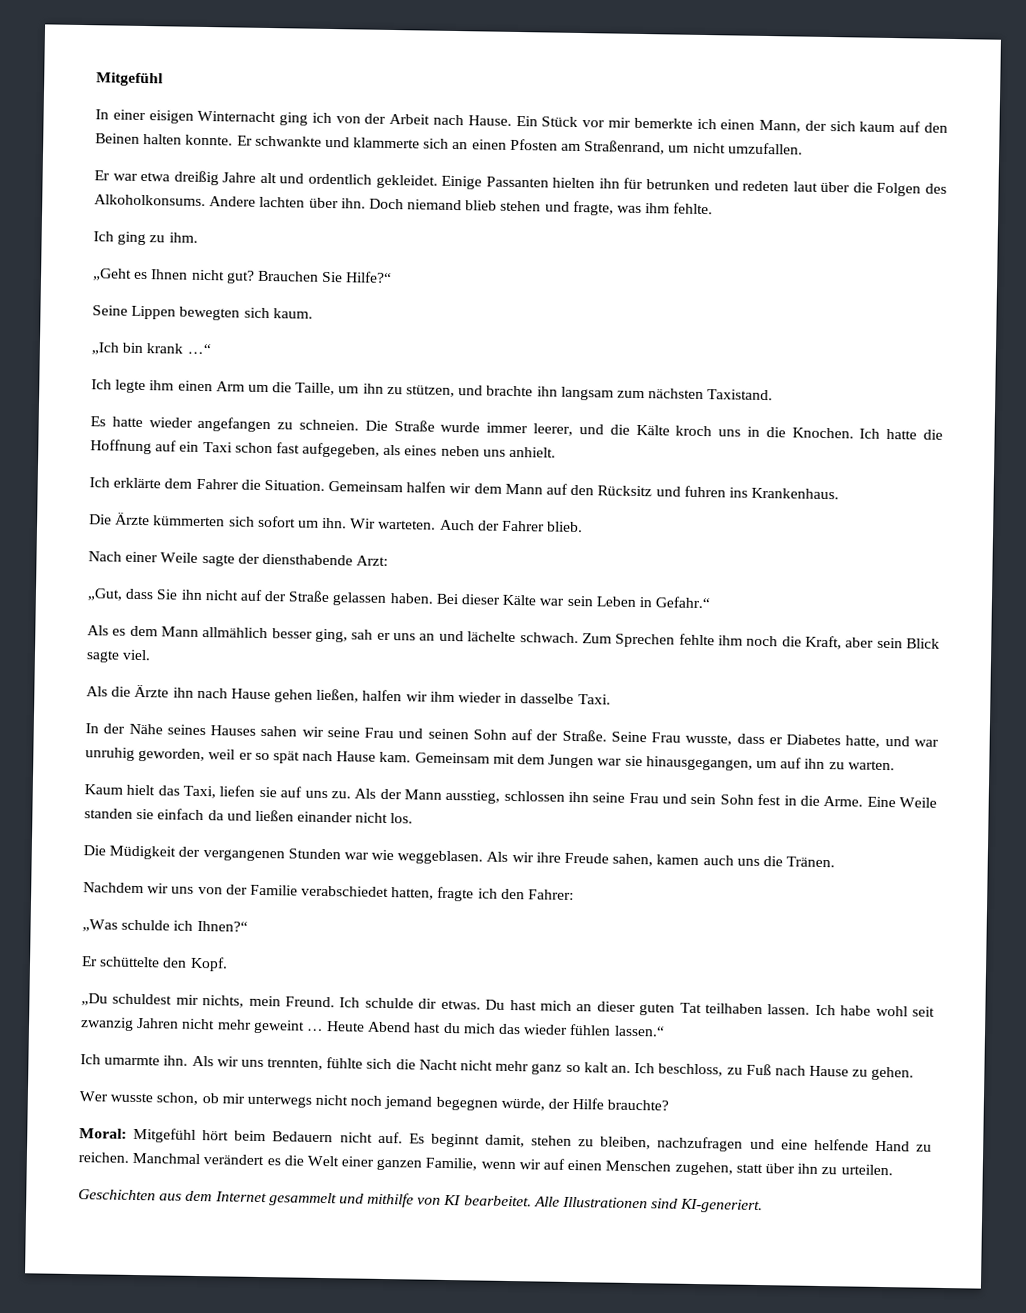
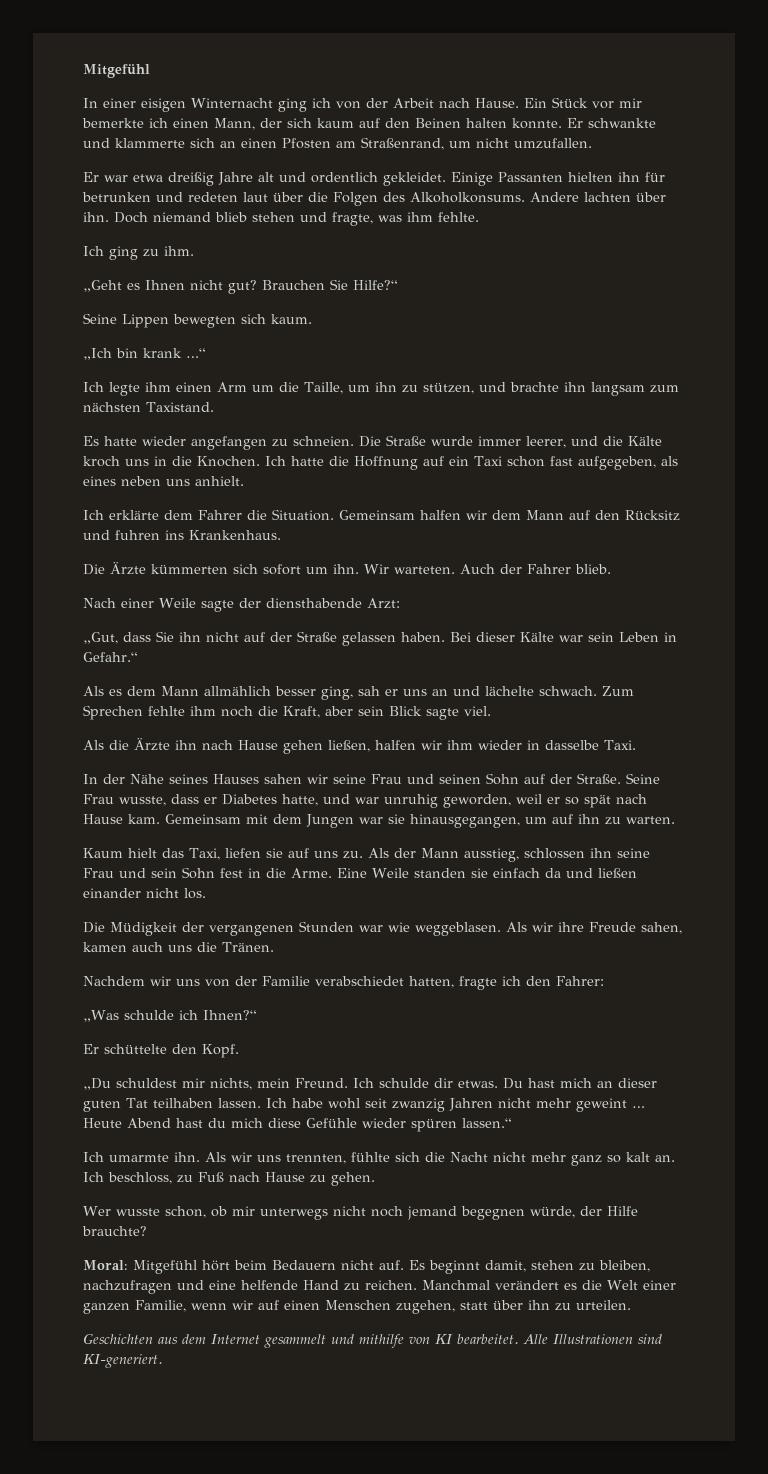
- Heute Abend hast du mich das wieder fühlen lassen.“
+ Heute Abend hast du mich diese Gefühle wieder spüren lassen.“

